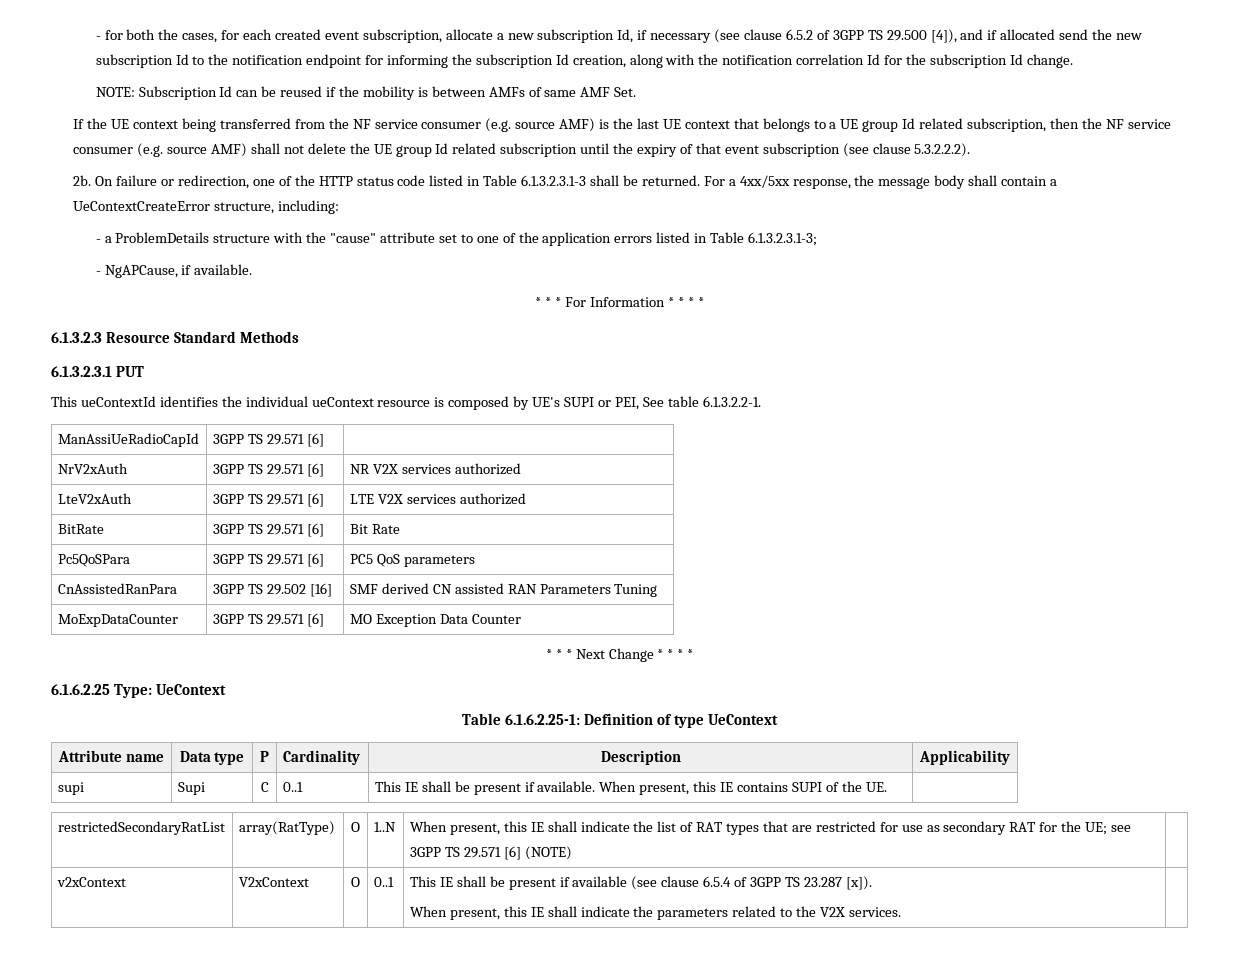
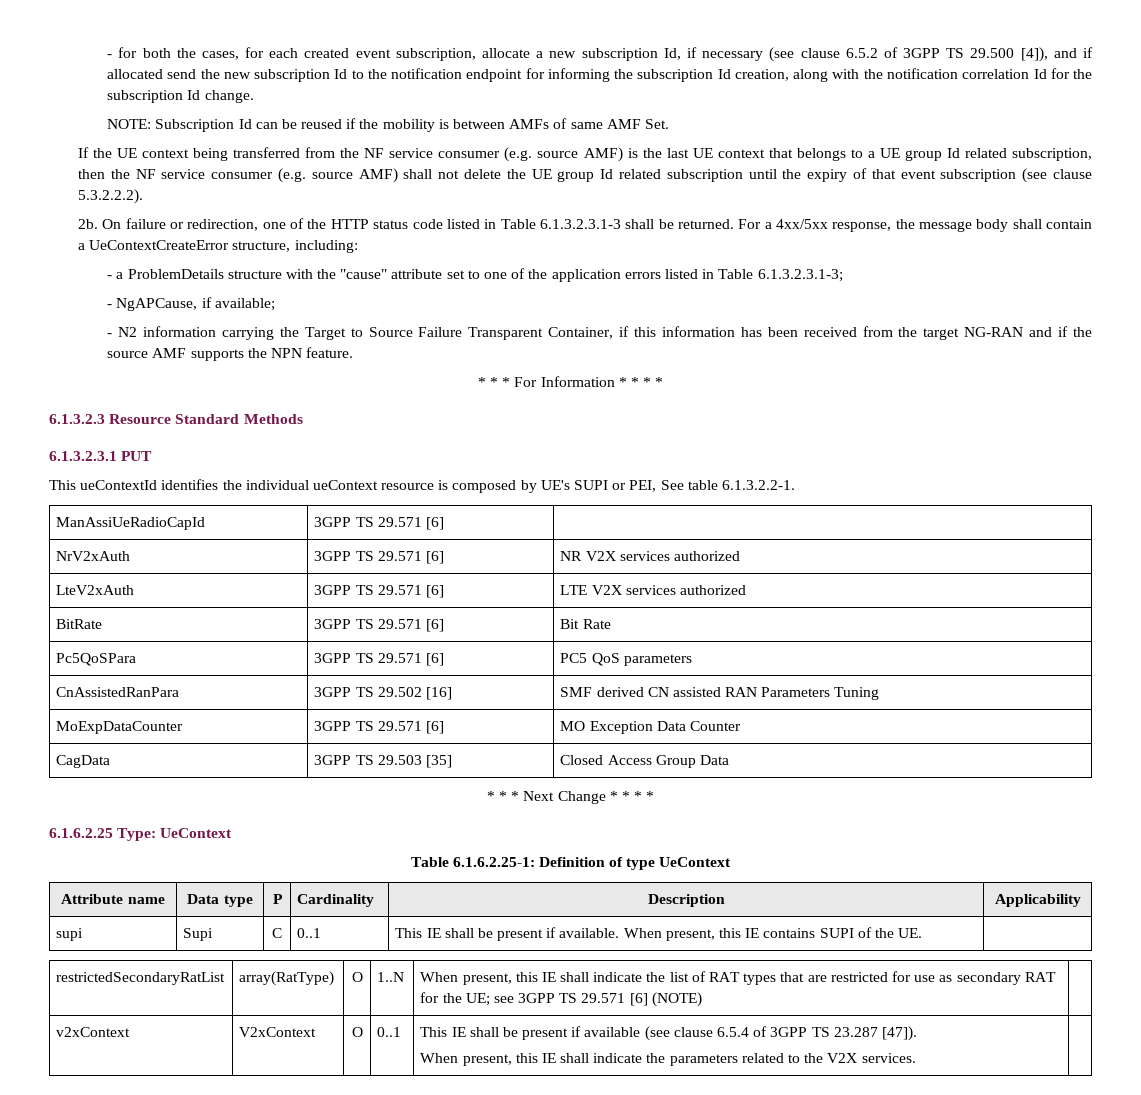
- - NgAPCause, if available.
+ - NgAPCause, if available;
+ - N2 information carrying the Target to Source Failure Transparent Container, if this information has been received from the target NG-RAN and if the source AMF supports the NPN feature.
+ CagData | 3GPP TS 29.503 [35] | Closed Access Group Data
- v2xContext | V2xContext | O | 0..1 | This IE shall be present if available (see clause 6.5.4 of 3GPP TS 23.287 [x]).
+ v2xContext | V2xContext | O | 0..1 | This IE shall be present if available (see clause 6.5.4 of 3GPP TS 23.287 [47]).

